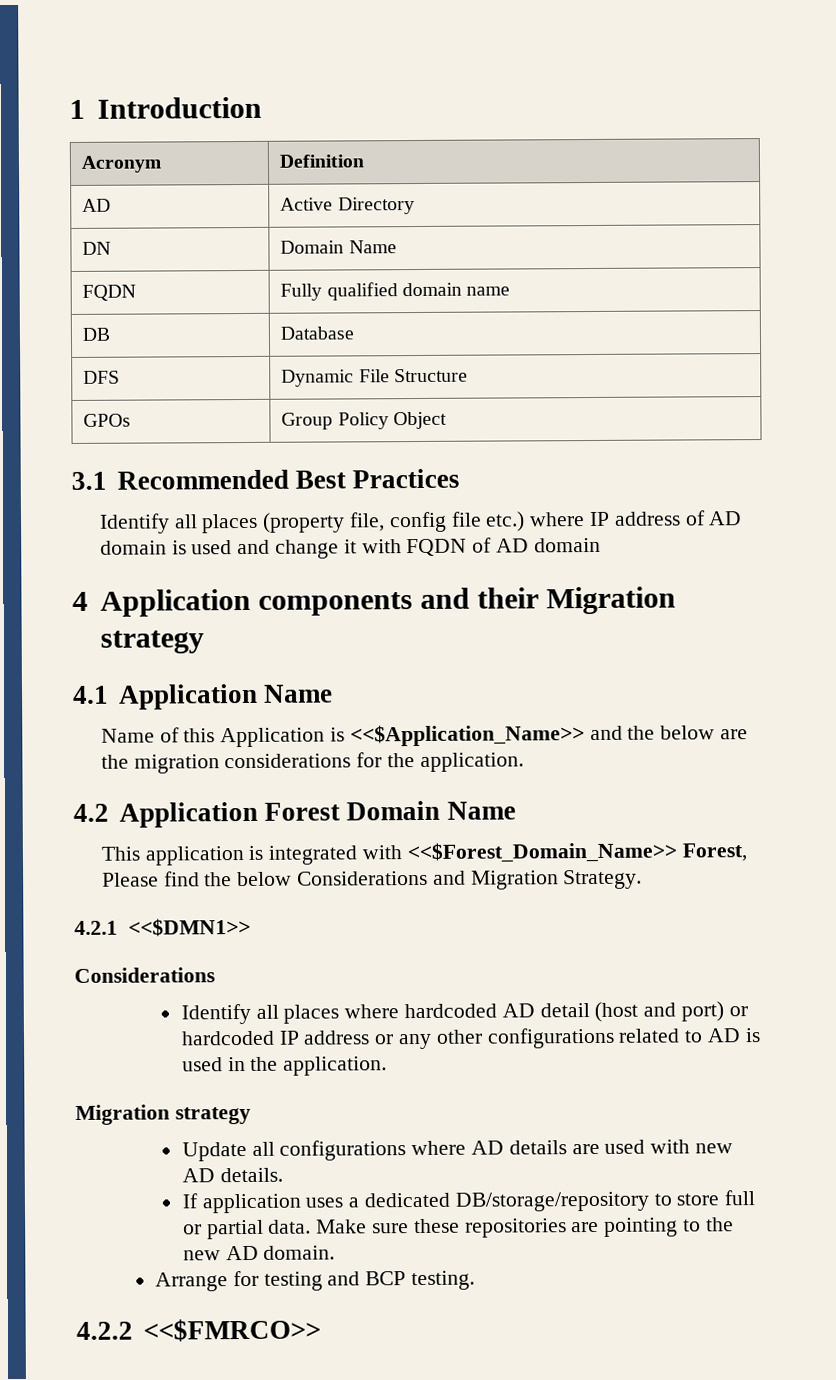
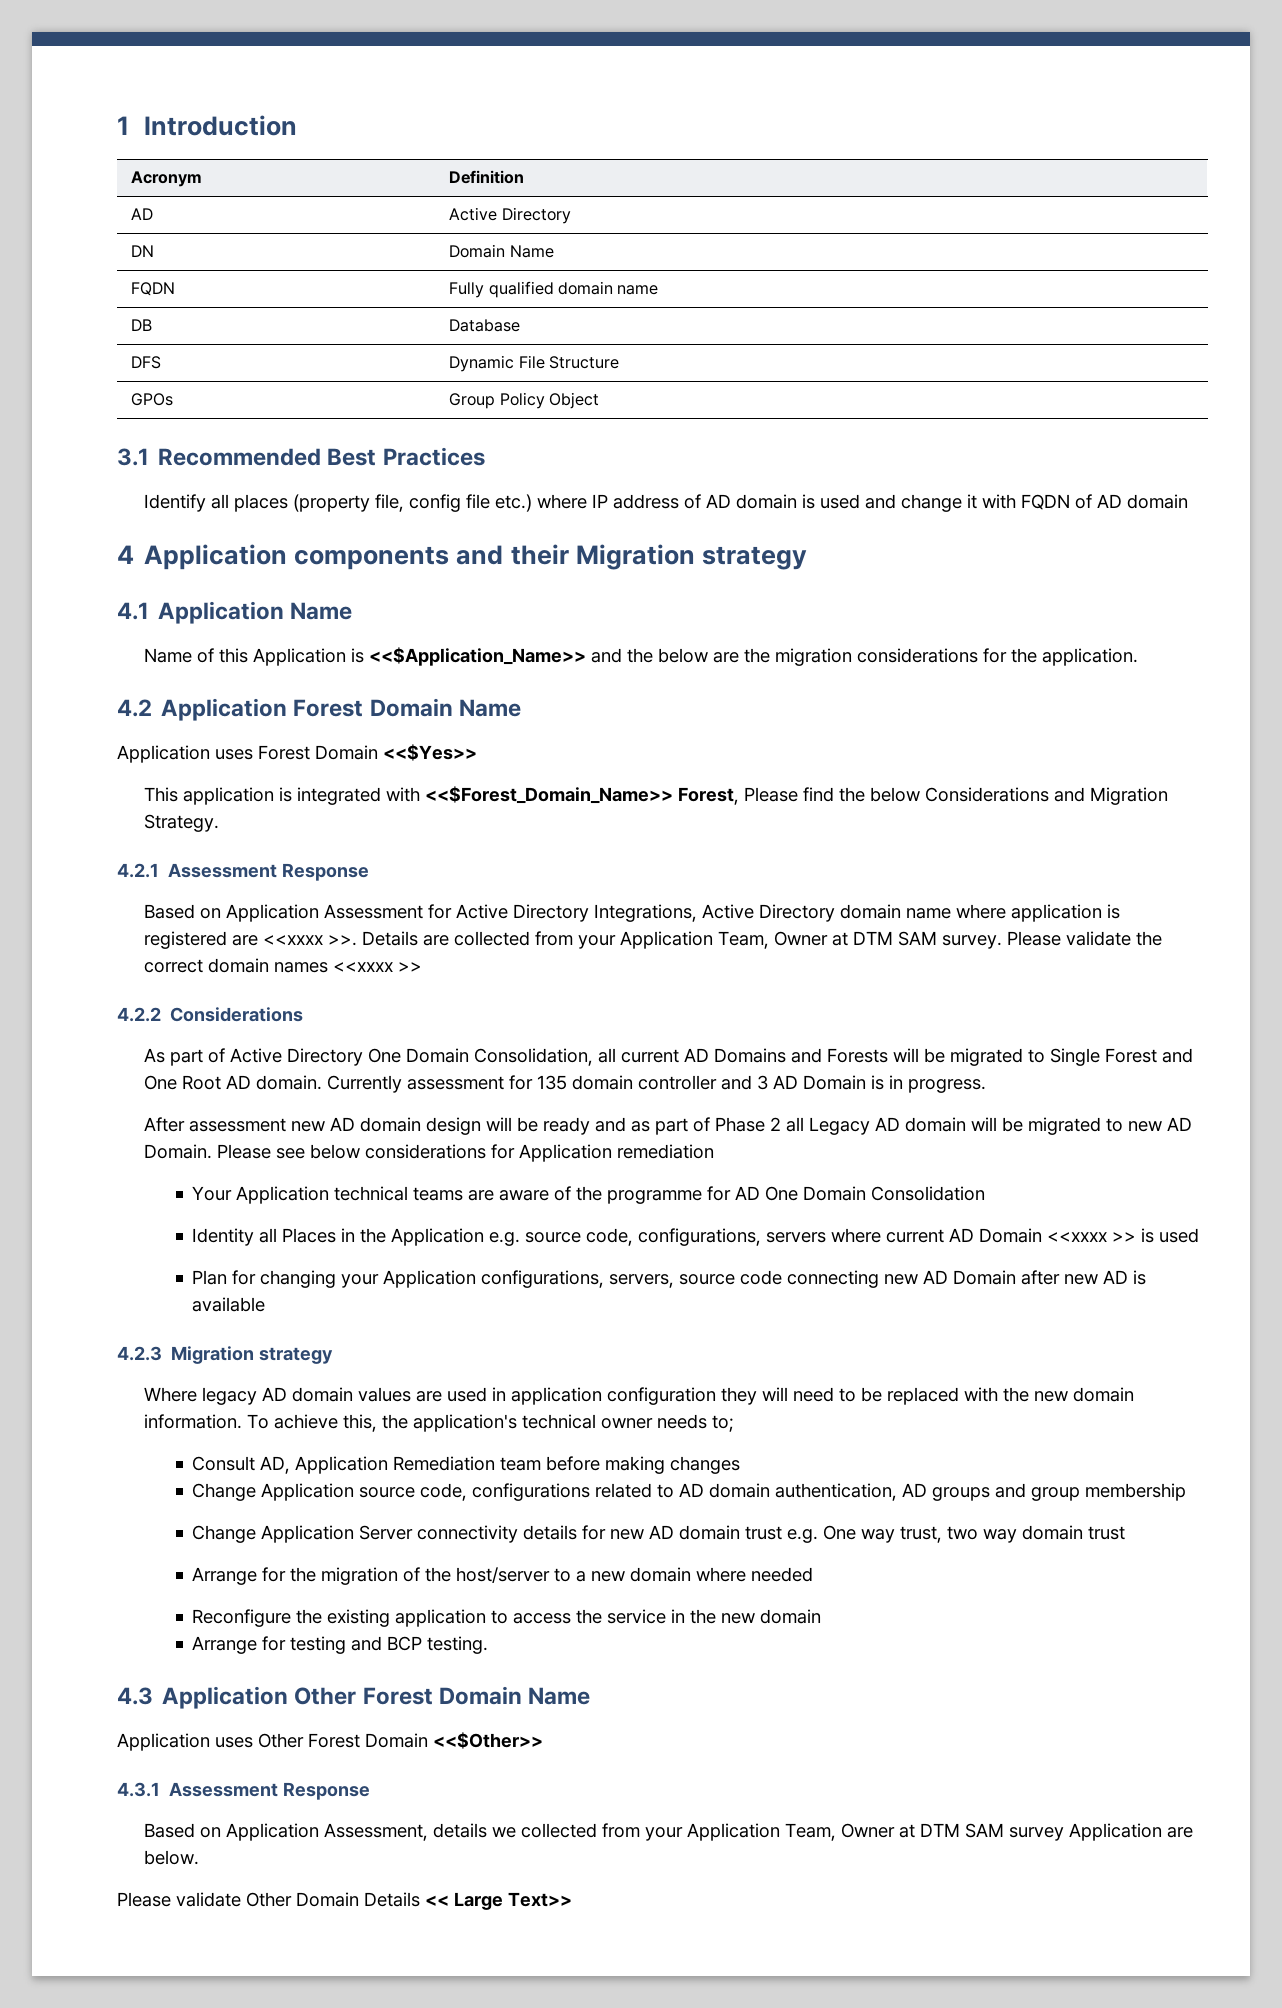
+ Application uses Forest Domain <<$Yes>>
- 4.2.1 <<$DMN1>>
- Considerations
- Identify all places where hardcoded AD detail (host and port) or hardcoded IP address or any other configurations related to AD is used in the application.
- Migration strategy
- Update all configurations where AD details are used with new AD details.
- If application uses a dedicated DB/storage/repository to store full or partial data. Make sure these repositories are pointing to the new AD domain.
+ 4.2.1 Assessment Response
+ Based on Application Assessment for Active Directory Integrations, Active Directory domain name where application is registered are <<xxxx >>. Details are collected from your Application Team, Owner at DTM SAM survey. Please validate the correct domain names <<xxxx >>
+ 4.2.2 Considerations
+ As part of Active Directory One Domain Consolidation, all current AD Domains and Forests will be migrated to Single Forest and One Root AD domain. Currently assessment for 135 domain controller and 3 AD Domain is in progress.
+ After assessment new AD domain design will be ready and as part of Phase 2 all Legacy AD domain will be migrated to new AD Domain. Please see below considerations for Application remediation
+ Your Application technical teams are aware of the programme for AD One Domain Consolidation
+ Identity all Places in the Application e.g. source code, configurations, servers where current AD Domain <<xxxx >> is used
+ Plan for changing your Application configurations, servers, source code connecting new AD Domain after new AD is available
+ 4.2.3 Migration strategy
+ Where legacy AD domain values are used in application configuration they will need to be replaced with the new domain information. To achieve this, the application's technical owner needs to;
+ Consult AD, Application Remediation team before making changes
+ Change Application source code, configurations related to AD domain authentication, AD groups and group membership
+ Change Application Server connectivity details for new AD domain trust e.g. One way trust, two way domain trust
+ Arrange for the migration of the host/server to a new domain where needed
+ Reconfigure the existing application to access the service in the new domain
- 4.2.2 <<$FMRCO>>
+ 4.3 Application Other Forest Domain Name
+ Application uses Other Forest Domain <<$Other>>
+ 4.3.1 Assessment Response
+ Based on Application Assessment, details we collected from your Application Team, Owner at DTM SAM survey Application are below.
+ Please validate Other Domain Details << Large Text>>

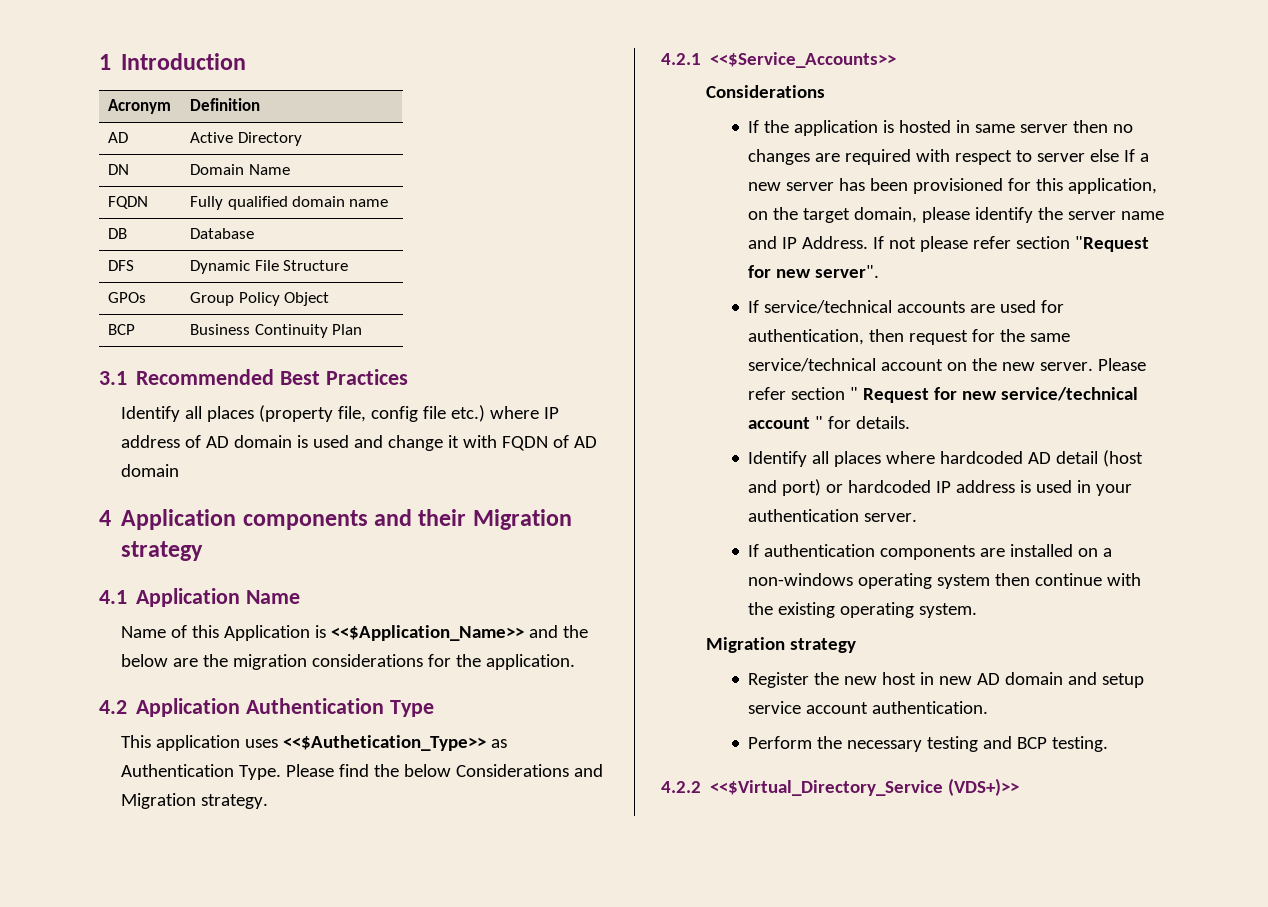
+ BCP | Business Continuity Plan
- 4.2 Application Forest Domain Name
- Application uses Forest Domain <<$Yes>>
- This application is integrated with <<$Forest_Domain_Name>> Forest, Please find the below Considerations and Migration Strategy.
+ 4.2 Application Authentication Type
+ This application uses <<$Authetication_Type>> as Authentication Type. Please find the below Considerations and Migration strategy.
- 4.2.1 Assessment Response
- Based on Application Assessment for Active Directory Integrations, Active Directory domain name where application is registered are <<xxxx >>. Details are collected from your Application Team, Owner at DTM SAM survey. Please validate the correct domain names <<xxxx >>
- 4.2.2 Considerations
- As part of Active Directory One Domain Consolidation, all current AD Domains and Forests will be migrated to Single Forest and One Root AD domain. Currently assessment for 135 domain controller and 3 AD Domain is in progress.
- After assessment new AD domain design will be ready and as part of Phase 2 all Legacy AD domain will be migrated to new AD Domain. Please see below considerations for Application remediation
- Your Application technical teams are aware of the programme for AD One Domain Consolidation
- Identity all Places in the Application e.g. source code, configurations, servers where current AD Domain <<xxxx >> is used
- Plan for changing your Application configurations, servers, source code connecting new AD Domain after new AD is available
- 4.2.3 Migration strategy
- Where legacy AD domain values are used in application configuration they will need to be replaced with the new domain information. To achieve this, the application's technical owner needs to;
- Consult AD, Application Remediation team before making changes
- Change Application source code, configurations related to AD domain authentication, AD groups and group membership
- Change Application Server connectivity details for new AD domain trust e.g. One way trust, two way domain trust
- Arrange for the migration of the host/server to a new domain where needed
- Reconfigure the existing application to access the service in the new domain
- Arrange for testing and BCP testing.
- 4.3 Application Other Forest Domain Name
- Application uses Other Forest Domain <<$Other>>
- 4.3.1 Assessment Response
- Based on Application Assessment, details we collected from your Application Team, Owner at DTM SAM survey Application are below.
- Please validate Other Domain Details << Large Text>>
+ 4.2.1 <<$Service_Accounts>>
+ Considerations
+ If the application is hosted in same server then no changes are required with respect to server else If a new server has been provisioned for this application, on the target domain, please identify the server name and IP Address. If not please refer section "Request for new server".
+ If service/technical accounts are used for authentication, then request for the same service/technical account on the new server. Please refer section " Request for new service/technical account " for details.
+ Identify all places where hardcoded AD detail (host and port) or hardcoded IP address is used in your authentication server.
+ If authentication components are installed on a non-windows operating system then continue with the existing operating system.
+ Migration strategy
+ Register the new host in new AD domain and setup service account authentication.
+ Perform the necessary testing and BCP testing.
+ 4.2.2 <<$Virtual_Directory_Service (VDS+)>>

